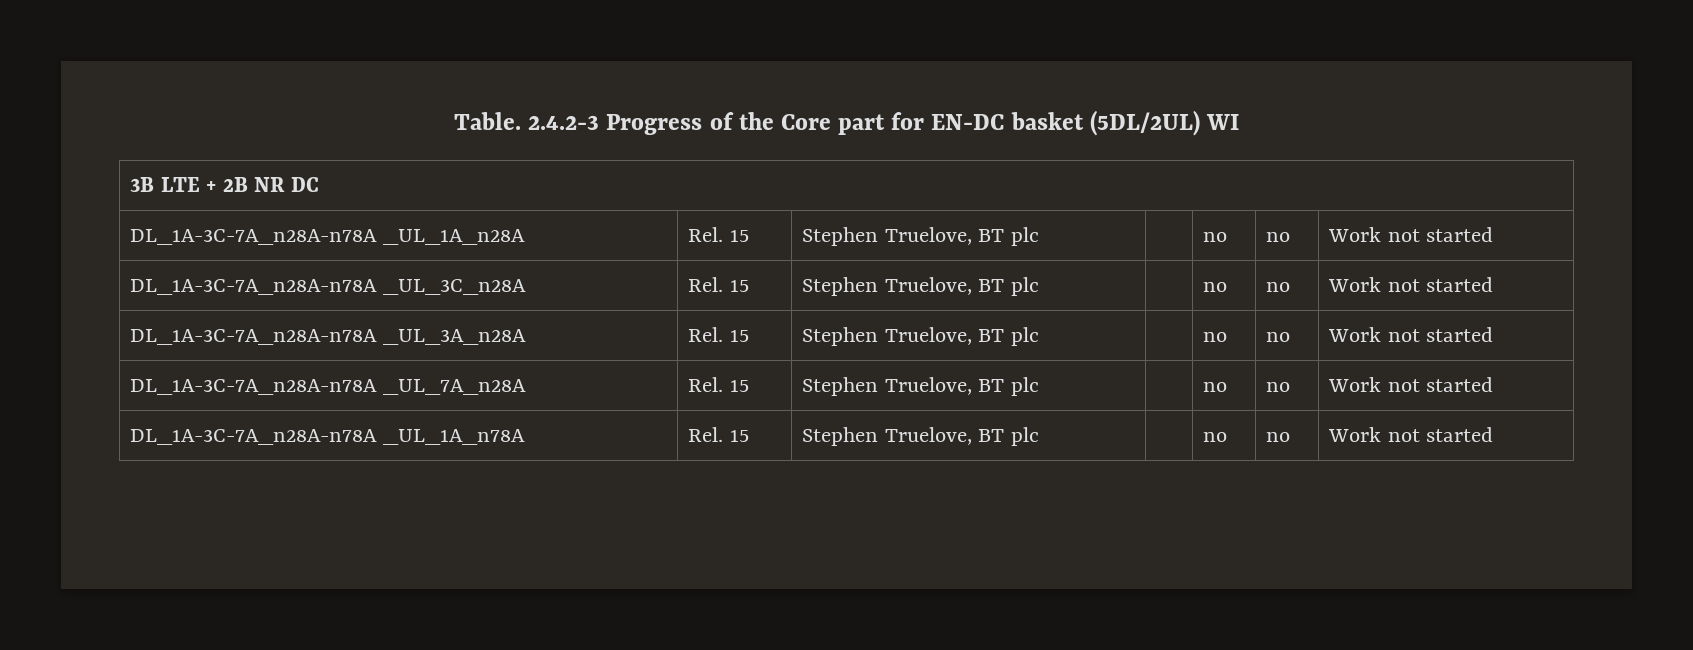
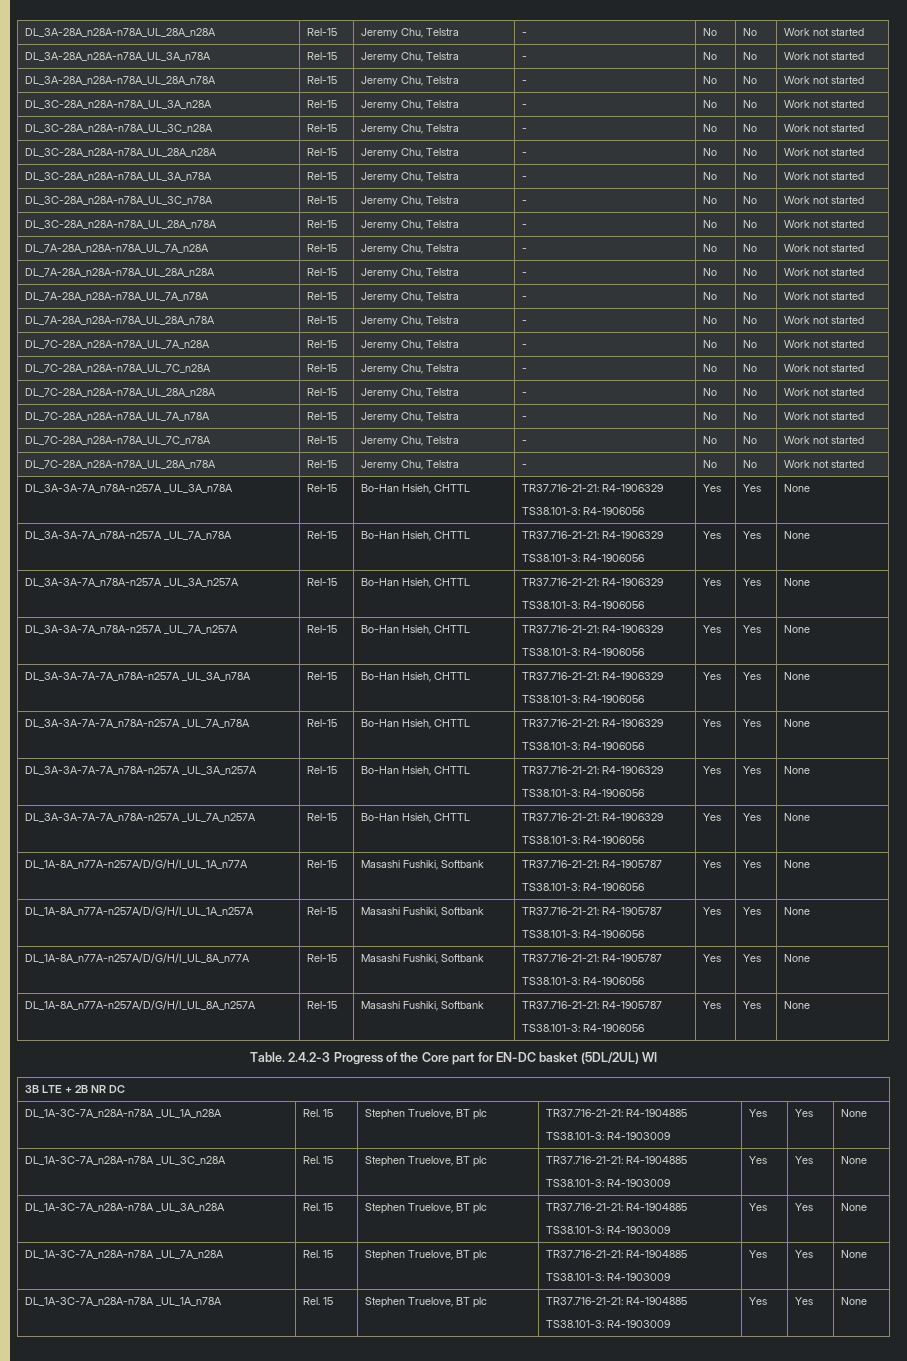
+ DL_3A-28A_n28A-n78A_UL_28A_n28A | Rel-15 | Jeremy Chu, Telstra | - | No | No | Work not started
+ DL_3A-28A_n28A-n78A_UL_3A_n78A | Rel-15 | Jeremy Chu, Telstra | - | No | No | Work not started
+ DL_3A-28A_n28A-n78A_UL_28A_n78A | Rel-15 | Jeremy Chu, Telstra | - | No | No | Work not started
+ DL_3C-28A_n28A-n78A_UL_3A_n28A | Rel-15 | Jeremy Chu, Telstra | - | No | No | Work not started
+ DL_3C-28A_n28A-n78A_UL_3C_n28A | Rel-15 | Jeremy Chu, Telstra | - | No | No | Work not started
+ DL_3C-28A_n28A-n78A_UL_28A_n28A | Rel-15 | Jeremy Chu, Telstra | - | No | No | Work not started
+ DL_3C-28A_n28A-n78A_UL_3A_n78A | Rel-15 | Jeremy Chu, Telstra | - | No | No | Work not started
+ DL_3C-28A_n28A-n78A_UL_3C_n78A | Rel-15 | Jeremy Chu, Telstra | - | No | No | Work not started
+ DL_3C-28A_n28A-n78A_UL_28A_n78A | Rel-15 | Jeremy Chu, Telstra | - | No | No | Work not started
+ DL_7A-28A_n28A-n78A_UL_7A_n28A | Rel-15 | Jeremy Chu, Telstra | - | No | No | Work not started
+ DL_7A-28A_n28A-n78A_UL_28A_n28A | Rel-15 | Jeremy Chu, Telstra | - | No | No | Work not started
+ DL_7A-28A_n28A-n78A_UL_7A_n78A | Rel-15 | Jeremy Chu, Telstra | - | No | No | Work not started
+ DL_7A-28A_n28A-n78A_UL_28A_n78A | Rel-15 | Jeremy Chu, Telstra | - | No | No | Work not started
+ DL_7C-28A_n28A-n78A_UL_7A_n28A | Rel-15 | Jeremy Chu, Telstra | - | No | No | Work not started
+ DL_7C-28A_n28A-n78A_UL_7C_n28A | Rel-15 | Jeremy Chu, Telstra | - | No | No | Work not started
+ DL_7C-28A_n28A-n78A_UL_28A_n28A | Rel-15 | Jeremy Chu, Telstra | - | No | No | Work not started
+ DL_7C-28A_n28A-n78A_UL_7A_n78A | Rel-15 | Jeremy Chu, Telstra | - | No | No | Work not started
+ DL_7C-28A_n28A-n78A_UL_7C_n78A | Rel-15 | Jeremy Chu, Telstra | - | No | No | Work not started
+ DL_7C-28A_n28A-n78A_UL_28A_n78A | Rel-15 | Jeremy Chu, Telstra | - | No | No | Work not started
+ DL_3A-3A-7A_n78A-n257A _UL_3A_n78A | Rel-15 | Bo-Han Hsieh, CHTTL | TR37.716-21-21: R4-1906329
+ TS38.101-3: R4-1906056 | Yes | Yes | None
+ DL_3A-3A-7A_n78A-n257A _UL_7A_n78A | Rel-15 | Bo-Han Hsieh, CHTTL | TR37.716-21-21: R4-1906329
+ TS38.101-3: R4-1906056 | Yes | Yes | None
+ DL_3A-3A-7A_n78A-n257A _UL_3A_n257A | Rel-15 | Bo-Han Hsieh, CHTTL | TR37.716-21-21: R4-1906329
+ TS38.101-3: R4-1906056 | Yes | Yes | None
+ DL_3A-3A-7A_n78A-n257A _UL_7A_n257A | Rel-15 | Bo-Han Hsieh, CHTTL | TR37.716-21-21: R4-1906329
+ TS38.101-3: R4-1906056 | Yes | Yes | None
+ DL_3A-3A-7A-7A_n78A-n257A _UL_3A_n78A | Rel-15 | Bo-Han Hsieh, CHTTL | TR37.716-21-21: R4-1906329
+ TS38.101-3: R4-1906056 | Yes | Yes | None
+ DL_3A-3A-7A-7A_n78A-n257A _UL_7A_n78A | Rel-15 | Bo-Han Hsieh, CHTTL | TR37.716-21-21: R4-1906329
+ TS38.101-3: R4-1906056 | Yes | Yes | None
+ DL_3A-3A-7A-7A_n78A-n257A _UL_3A_n257A | Rel-15 | Bo-Han Hsieh, CHTTL | TR37.716-21-21: R4-1906329
+ TS38.101-3: R4-1906056 | Yes | Yes | None
+ DL_3A-3A-7A-7A_n78A-n257A _UL_7A_n257A | Rel-15 | Bo-Han Hsieh, CHTTL | TR37.716-21-21: R4-1906329
+ TS38.101-3: R4-1906056 | Yes | Yes | None
+ DL_1A-8A_n77A-n257A/D/G/H/I_UL_1A_n77A | Rel-15 | Masashi Fushiki, Softbank | TR37.716-21-21: R4-1905787
+ TS38.101-3: R4-1906056 | Yes | Yes | None
+ DL_1A-8A_n77A-n257A/D/G/H/I_UL_1A_n257A | Rel-15 | Masashi Fushiki, Softbank | TR37.716-21-21: R4-1905787
+ TS38.101-3: R4-1906056 | Yes | Yes | None
+ DL_1A-8A_n77A-n257A/D/G/H/I_UL_8A_n77A | Rel-15 | Masashi Fushiki, Softbank | TR37.716-21-21: R4-1905787
+ TS38.101-3: R4-1906056 | Yes | Yes | None
+ DL_1A-8A_n77A-n257A/D/G/H/I_UL_8A_n257A | Rel-15 | Masashi Fushiki, Softbank | TR37.716-21-21: R4-1905787
+ TS38.101-3: R4-1906056 | Yes | Yes | None
- DL_1A-3C-7A_n28A-n78A _UL_1A_n28A | Rel. 15 | Stephen Truelove, BT plc | | no | no | Work not started
+ DL_1A-3C-7A_n28A-n78A _UL_1A_n28A | Rel. 15 | Stephen Truelove, BT plc | TR37.716-21-21: R4-1904885
+ TS38.101-3: R4-1903009 | Yes | Yes | None
- DL_1A-3C-7A_n28A-n78A _UL_3C_n28A | Rel. 15 | Stephen Truelove, BT plc | | no | no | Work not started
+ DL_1A-3C-7A_n28A-n78A _UL_3C_n28A | Rel. 15 | Stephen Truelove, BT plc | TR37.716-21-21: R4-1904885
+ TS38.101-3: R4-1903009 | Yes | Yes | None
- DL_1A-3C-7A_n28A-n78A _UL_3A_n28A | Rel. 15 | Stephen Truelove, BT plc | | no | no | Work not started
+ DL_1A-3C-7A_n28A-n78A _UL_3A_n28A | Rel. 15 | Stephen Truelove, BT plc | TR37.716-21-21: R4-1904885
+ TS38.101-3: R4-1903009 | Yes | Yes | None
- DL_1A-3C-7A_n28A-n78A _UL_7A_n28A | Rel. 15 | Stephen Truelove, BT plc | | no | no | Work not started
+ DL_1A-3C-7A_n28A-n78A _UL_7A_n28A | Rel. 15 | Stephen Truelove, BT plc | TR37.716-21-21: R4-1904885
+ TS38.101-3: R4-1903009 | Yes | Yes | None
- DL_1A-3C-7A_n28A-n78A _UL_1A_n78A | Rel. 15 | Stephen Truelove, BT plc | | no | no | Work not started
+ DL_1A-3C-7A_n28A-n78A _UL_1A_n78A | Rel. 15 | Stephen Truelove, BT plc | TR37.716-21-21: R4-1904885
+ TS38.101-3: R4-1903009 | Yes | Yes | None

